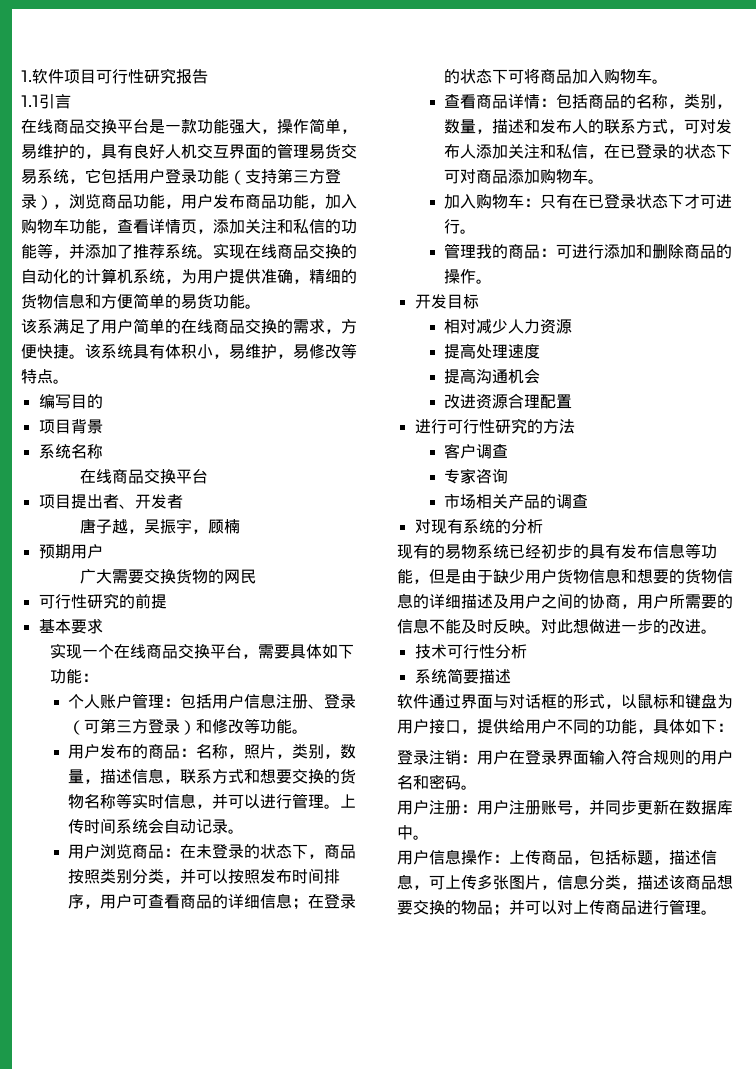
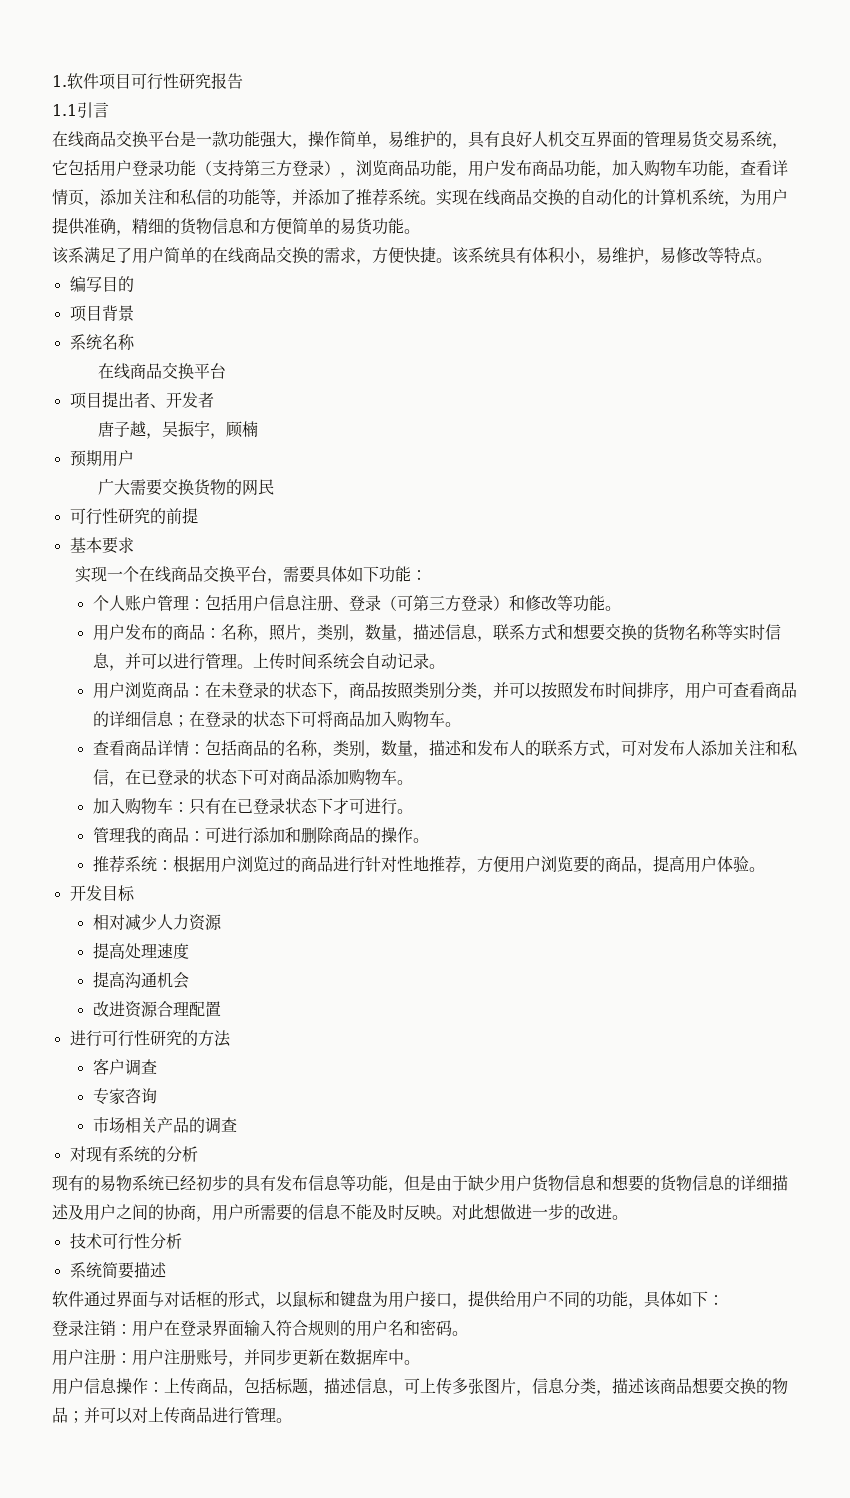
+ 推荐系统：根据用户浏览过的商品进行针对性地推荐，方便用户浏览要的商品，提高用户体验。

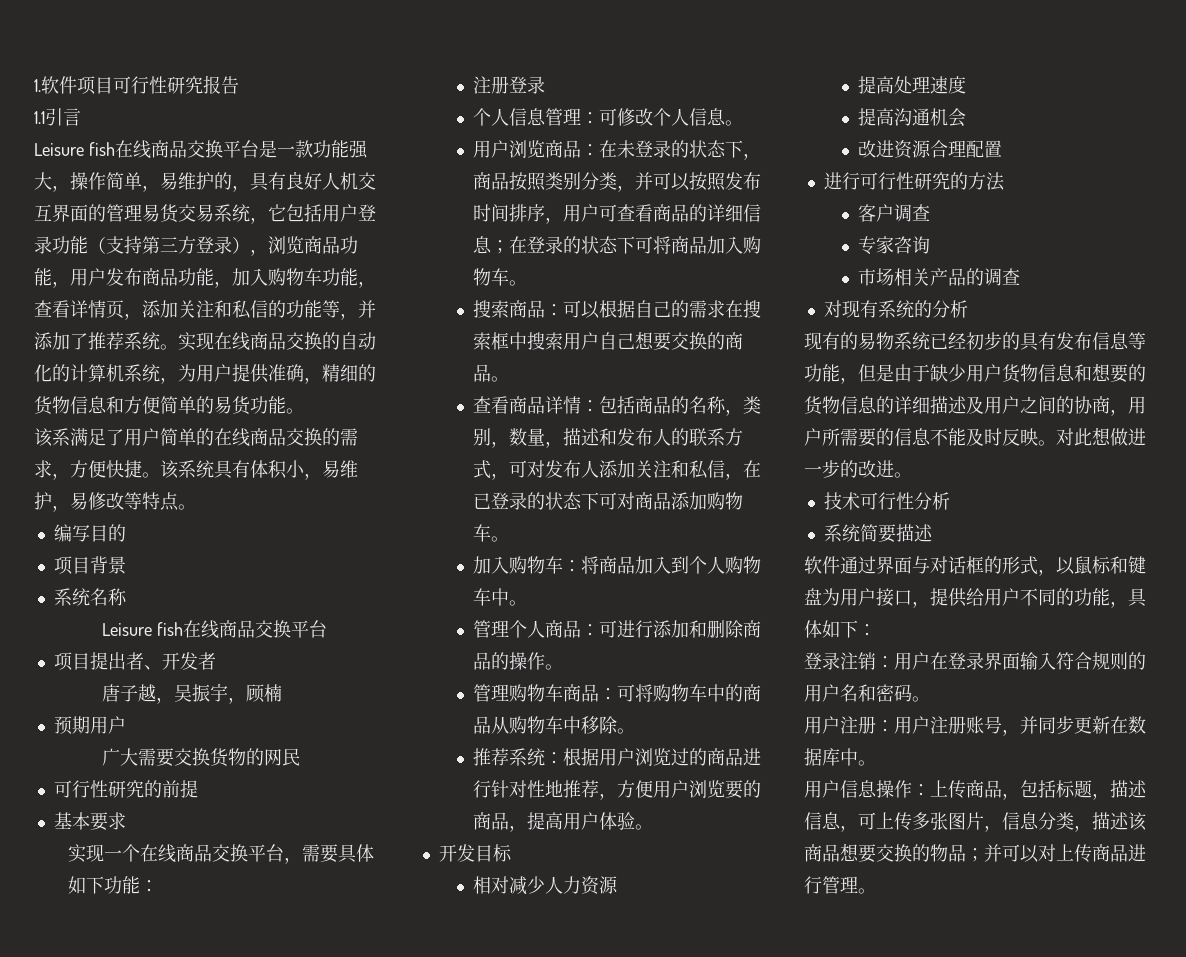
- 在线商品交换平台是一款功能强大，操作简单，易维护的，具有良好人机交互界面的管理易货交易系统，它包括用户登录功能（支持第三方登录），浏览商品功能，用户发布商品功能，加入购物车功能，查看详情页，添加关注和私信的功能等，并添加了推荐系统。
+ Leisure fish在线商品交换平台是一款功能强大，操作简单，易维护的，具有良好人机交互界面的管理易货交易系统，它包括用户登录功能（支持第三方登录），浏览商品功能，用户发布商品功能，加入购物车功能，查看详情页，添加关注和私信的功能等，并添加了推荐系统。
  系统名称
- 在线商品交换平台
+ Leisure fish在线商品交换平台
- 个人账户管理：包括用户信息注册、登录（可第三方登录）和修改等功能。
- 用户发布的商品：名称，照片，类别，数量，描述信息，联系方式和想要交换的货物名称等实时信息，并可以进行管理。上传时间系统会自动记录。
+ 注册登录
+ 个人信息管理：可修改个人信息。
+ 搜索商品：可以根据自己的需求在搜索框中搜索用户自己想要交换的商品。
- 加入购物车：只有在已登录状态下才可进行。
- 管理我的商品：可进行添加和删除商品的操作。
+ 加入购物车：将商品加入到个人购物车中。
+ 管理个人商品：可进行添加和删除商品的操作。
+ 管理购物车商品：可将购物车中的商品从购物车中移除。

